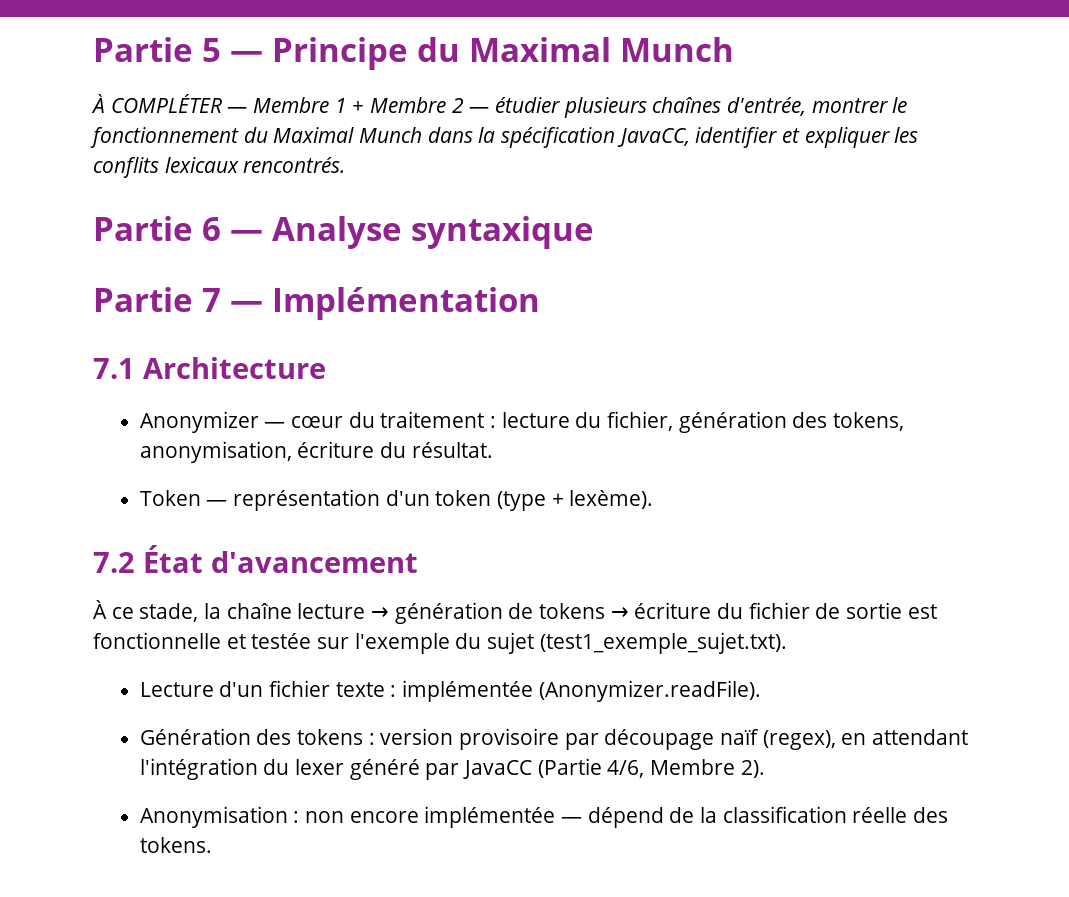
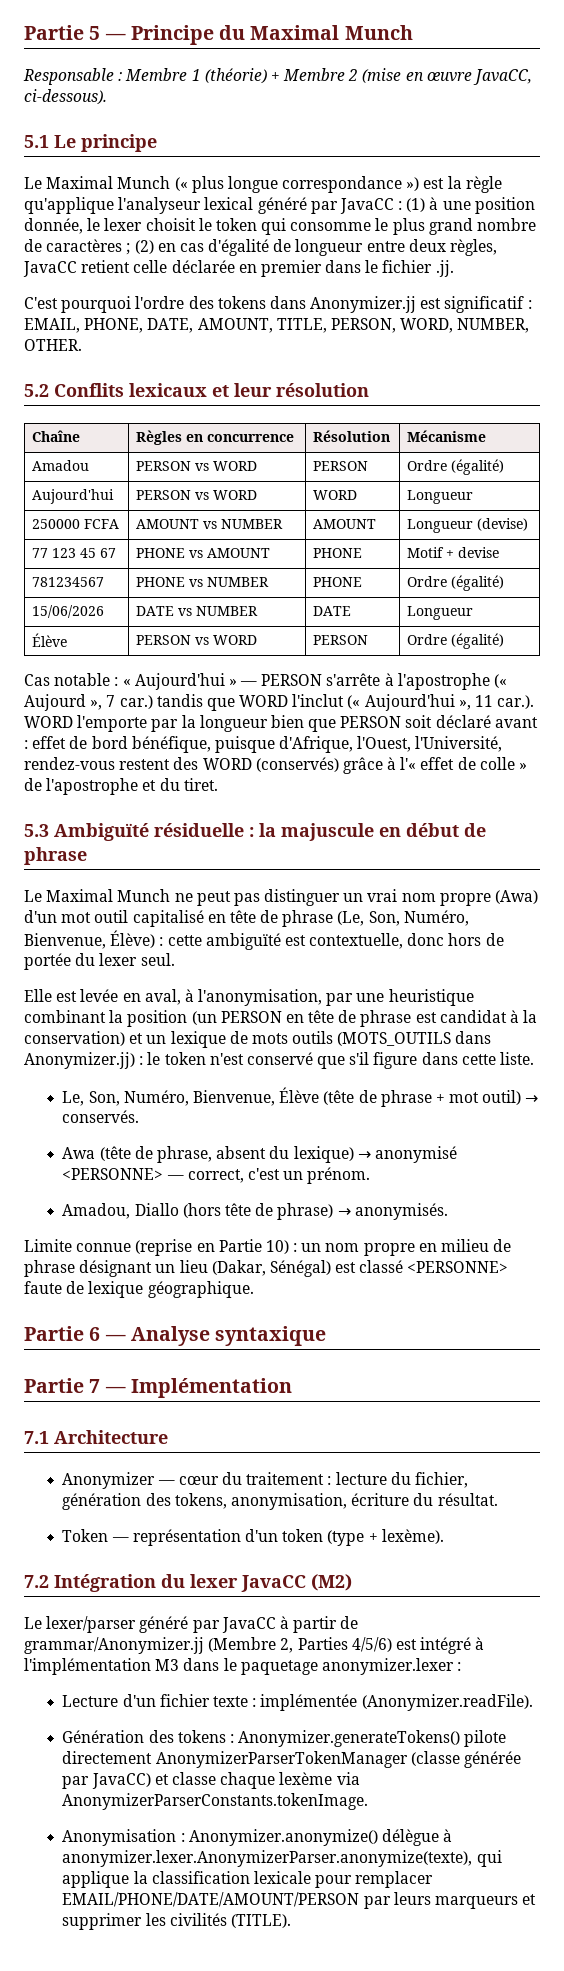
- À COMPLÉTER — Membre 1 + Membre 2 — étudier plusieurs chaînes d'entrée, montrer le fonctionnement du Maximal Munch dans la spécification JavaCC, identifier et expliquer les conflits lexicaux rencontrés.
+ Responsable : Membre 1 (théorie) + Membre 2 (mise en œuvre JavaCC, ci-dessous).
+ 5.1 Le principe
+ Le Maximal Munch (« plus longue correspondance ») est la règle qu'applique l'analyseur lexical généré par JavaCC : (1) à une position donnée, le lexer choisit le token qui consomme le plus grand nombre de caractères ; (2) en cas d'égalité de longueur entre deux règles, JavaCC retient celle déclarée en premier dans le fichier .jj.
+ C'est pourquoi l'ordre des tokens dans Anonymizer.jj est significatif : EMAIL, PHONE, DATE, AMOUNT, TITLE, PERSON, WORD, NUMBER, OTHER.
+ 5.2 Conflits lexicaux et leur résolution
+ Chaîne | Règles en concurrence | Résolution | Mécanisme
+ Amadou | PERSON vs WORD | PERSON | Ordre (égalité)
+ Aujourd'hui | PERSON vs WORD | WORD | Longueur
+ 250000 FCFA | AMOUNT vs NUMBER | AMOUNT | Longueur (devise)
+ 77 123 45 67 | PHONE vs AMOUNT | PHONE | Motif + devise
+ 781234567 | PHONE vs NUMBER | PHONE | Ordre (égalité)
+ 15/06/2026 | DATE vs NUMBER | DATE | Longueur
+ Élève | PERSON vs WORD | PERSON | Ordre (égalité)
+ Cas notable : « Aujourd'hui » — PERSON s'arrête à l'apostrophe (« Aujourd », 7 car.) tandis que WORD l'inclut (« Aujourd'hui », 11 car.). WORD l'emporte par la longueur bien que PERSON soit déclaré avant : effet de bord bénéfique, puisque d'Afrique, l'Ouest, l'Université, rendez-vous restent des WORD (conservés) grâce à l'« effet de colle » de l'apostrophe et du tiret.
+ 5.3 Ambiguïté résiduelle : la majuscule en début de phrase
+ Le Maximal Munch ne peut pas distinguer un vrai nom propre (Awa) d'un mot outil capitalisé en tête de phrase (Le, Son, Numéro, Bienvenue, Élève) : cette ambiguïté est contextuelle, donc hors de portée du lexer seul.
+ Elle est levée en aval, à l'anonymisation, par une heuristique combinant la position (un PERSON en tête de phrase est candidat à la conservation) et un lexique de mots outils (MOTS_OUTILS dans Anonymizer.jj) : le token n'est conservé que s'il figure dans cette liste.
+ Le, Son, Numéro, Bienvenue, Élève (tête de phrase + mot outil) → conservés.
+ Awa (tête de phrase, absent du lexique) → anonymisé <PERSONNE> — correct, c'est un prénom.
+ Amadou, Diallo (hors tête de phrase) → anonymisés.
+ Limite connue (reprise en Partie 10) : un nom propre en milieu de phrase désignant un lieu (Dakar, Sénégal) est classé <PERSONNE> faute de lexique géographique.
- 7.2 État d'avancement
- À ce stade, la chaîne lecture → génération de tokens → écriture du fichier de sortie est fonctionnelle et testée sur l'exemple du sujet (test1_exemple_sujet.txt).
+ 7.2 Intégration du lexer JavaCC (M2)
+ Le lexer/parser généré par JavaCC à partir de grammar/Anonymizer.jj (Membre 2, Parties 4/5/6) est intégré à l'implémentation M3 dans le paquetage anonymizer.lexer :
- Génération des tokens : version provisoire par découpage naïf (regex), en attendant l'intégration du lexer généré par JavaCC (Partie 4/6, Membre 2).
- Anonymisation : non encore implémentée — dépend de la classification réelle des tokens.
+ Génération des tokens : Anonymizer.generateTokens() pilote directement AnonymizerParserTokenManager (classe générée par JavaCC) et classe chaque lexème via AnonymizerParserConstants.tokenImage.
+ Anonymisation : Anonymizer.anonymize() délègue à anonymizer.lexer.AnonymizerParser.anonymize(texte), qui applique la classification lexicale pour remplacer EMAIL/PHONE/DATE/AMOUNT/PERSON par leurs marqueurs et supprimer les civilités (TITLE).

